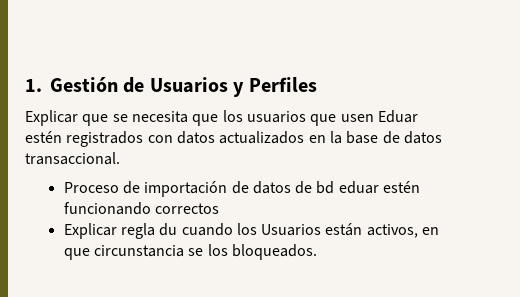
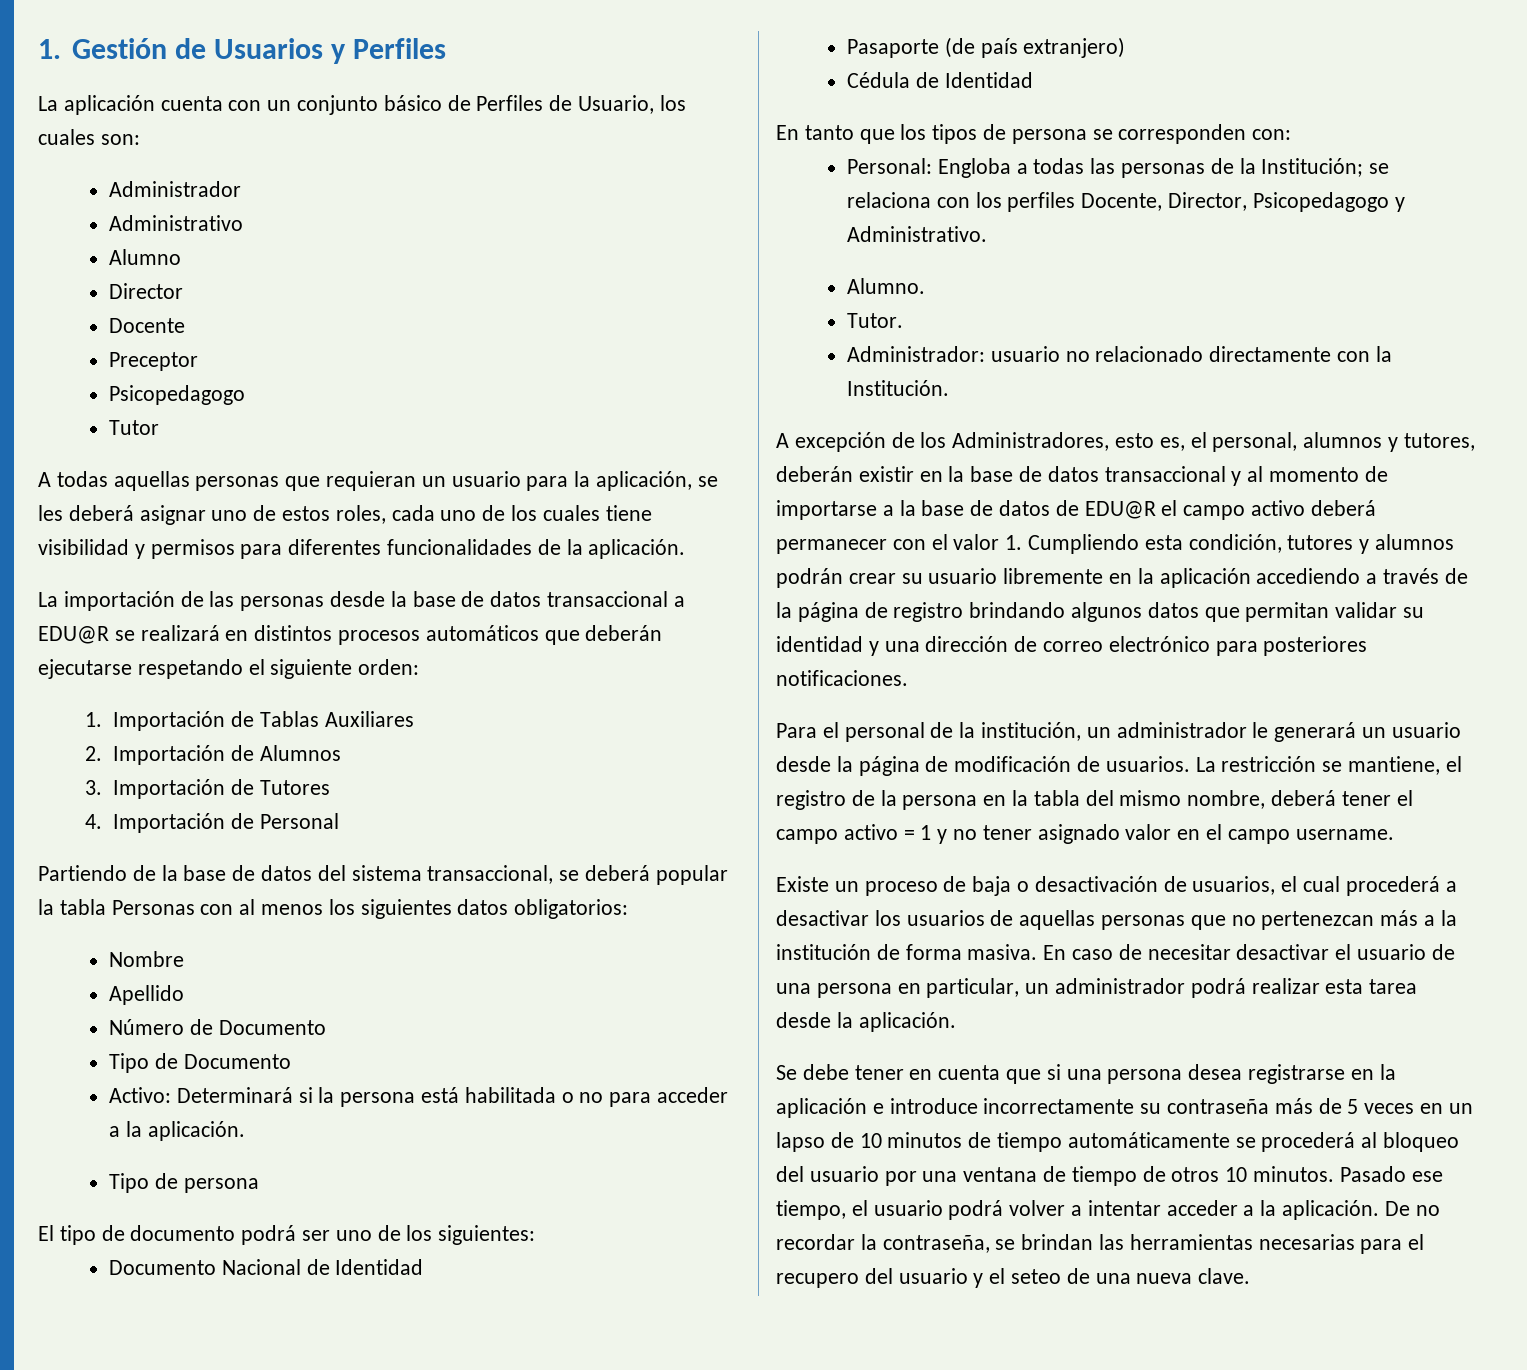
- Explicar que se necesita que los usuarios que usen Eduar estén registrados con datos actualizados en la base de datos transaccional.
- Proceso de importación de datos de bd eduar estén funcionando correctos
- Explicar regla du cuando los Usuarios están activos, en que circunstancia se los bloqueados.
+ La aplicación cuenta con un conjunto básico de Perfiles de Usuario, los cuales son:
+ Administrador
+ Administrativo
+ Alumno
+ Director
+ Docente
+ Preceptor
+ Psicopedagogo
+ Tutor
+ A todas aquellas personas que requieran un usuario para la aplicación, se les deberá asignar uno de estos roles, cada uno de los cuales tiene visibilidad y permisos para diferentes funcionalidades de la aplicación.
+ La importación de las personas desde la base de datos transaccional a EDU@R se realizará en distintos procesos automáticos que deberán ejecutarse respetando el siguiente orden:
+ 1. Importación de Tablas Auxiliares
+ 2. Importación de Alumnos
+ 3. Importación de Tutores
+ 4. Importación de Personal
+ Partiendo de la base de datos del sistema transaccional, se deberá popular la tabla Personas con al menos los siguientes datos obligatorios:
+ Nombre
+ Apellido
+ Número de Documento
+ Tipo de Documento
+ Activo: Determinará si la persona está habilitada o no para acceder a la aplicación.
+ Tipo de persona
+ El tipo de documento podrá ser uno de los siguientes:
+ Documento Nacional de Identidad
+ Pasaporte (de país extranjero)
+ Cédula de Identidad
+ En tanto que los tipos de persona se corresponden con:
+ Personal: Engloba a todas las personas de la Institución; se relaciona con los perfiles Docente, Director, Psicopedagogo y Administrativo.
+ Alumno.
+ Tutor.
+ Administrador: usuario no relacionado directamente con la Institución.
+ A excepción de los Administradores, esto es, el personal, alumnos y tutores, deberán existir en la base de datos transaccional y al momento de importarse a la base de datos de EDU@R el campo activo deberá permanecer con el valor 1. Cumpliendo esta condición, tutores y alumnos podrán crear su usuario libremente en la aplicación accediendo a través de la página de registro brindando algunos datos que permitan validar su identidad y una dirección de correo electrónico para posteriores notificaciones.
+ Para el personal de la institución, un administrador le generará un usuario desde la página de modificación de usuarios. La restricción se mantiene, el registro de la persona en la tabla del mismo nombre, deberá tener el campo activo = 1 y no tener asignado valor en el campo username.
+ Existe un proceso de baja o desactivación de usuarios, el cual procederá a desactivar los usuarios de aquellas personas que no pertenezcan más a la institución de forma masiva. En caso de necesitar desactivar el usuario de una persona en particular, un administrador podrá realizar esta tarea desde la aplicación.
+ Se debe tener en cuenta que si una persona desea registrarse en la aplicación e introduce incorrectamente su contraseña más de 5 veces en un lapso de 10 minutos de tiempo automáticamente se procederá al bloqueo del usuario por una ventana de tiempo de otros 10 minutos. Pasado ese tiempo, el usuario podrá volver a intentar acceder a la aplicación. De no recordar la contraseña, se brindan las herramientas necesarias para el recupero del usuario y el seteo de una nueva clave.

